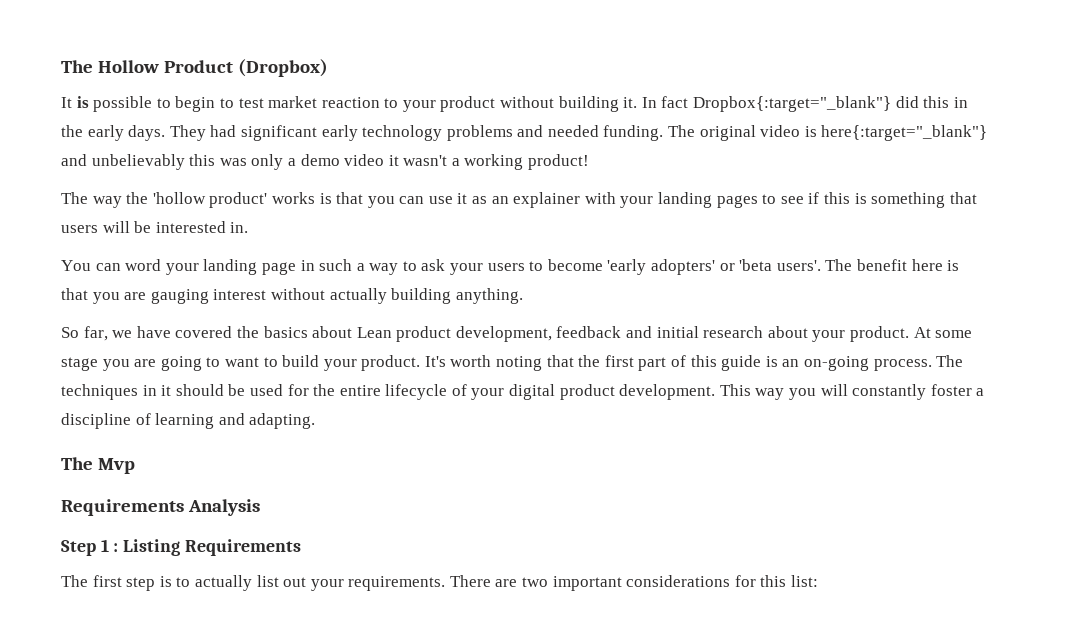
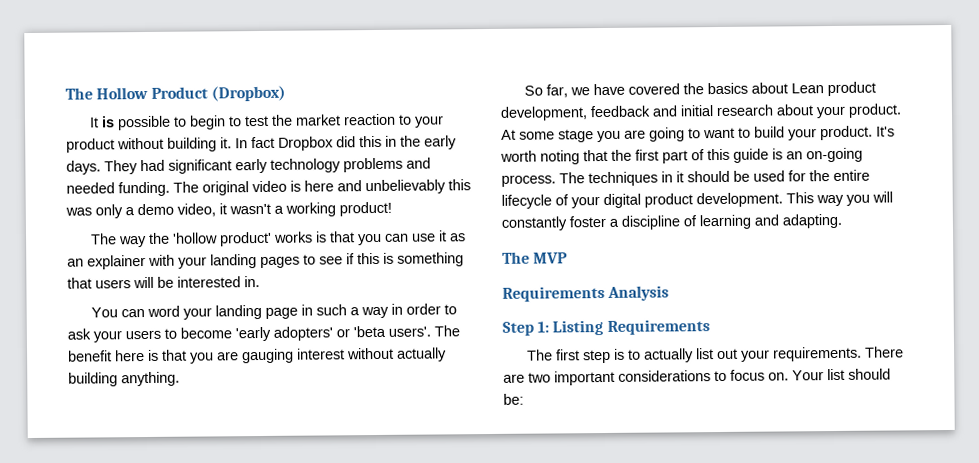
- It is possible to begin to test market reaction to your product without building it.
+ It is possible to begin to test the market reaction to your product without building it.
- In fact Dropbox{:target="_blank"} did this in the early days.
+ In fact Dropbox did this in the early days.
- The original video is here{:target="_blank"} and unbelievably this was only a demo video it wasn't a working product!
+ The original video is here and unbelievably this was only a demo video, it wasn't a working product!
- You can word your landing page in such a way to ask your users to become 'early adopters' or 'beta users'.
+ You can word your landing page in such a way in order to ask your users to become 'early adopters' or 'beta users'.
- The Mvp
+ The MVP
- Step 1 : Listing Requirements
+ Step 1: Listing Requirements
- There are two important considerations for this list:
+ There are two important considerations to focus on. Your list should be:

